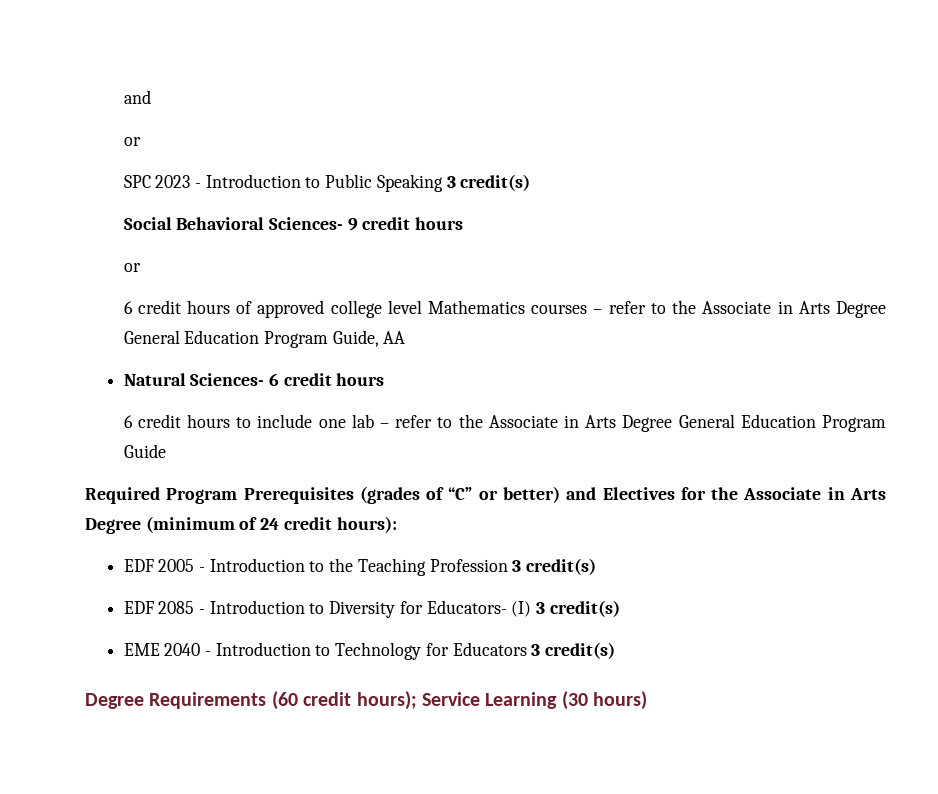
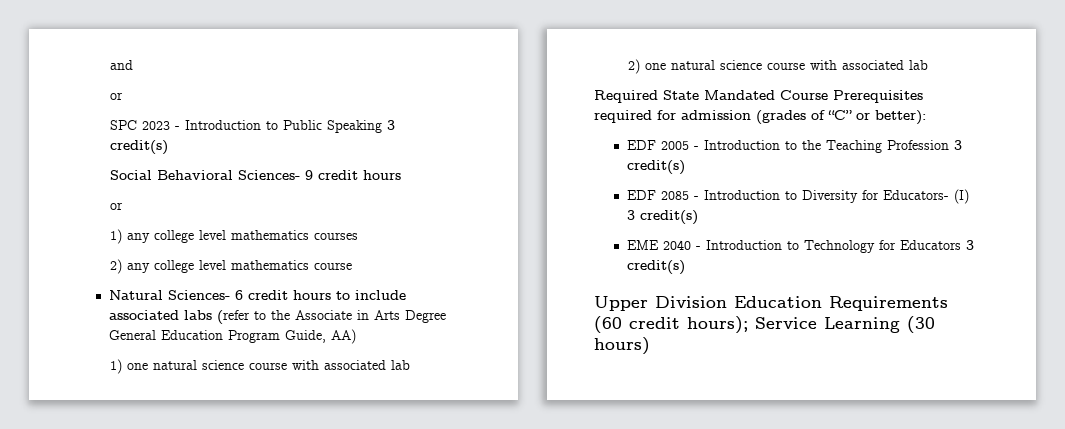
- 6 credit hours of approved college level Mathematics courses – refer to the Associate in Arts Degree General Education Program Guide, AA
- Natural Sciences- 6 credit hours
- 6 credit hours to include one lab – refer to the Associate in Arts Degree General Education Program Guide
- Required Program Prerequisites (grades of “C” or better) and Electives for the Associate in Arts Degree (minimum of 24 credit hours):
+ 1) any college level mathematics courses
+ 2) any college level mathematics course
+ Natural Sciences- 6 credit hours to include associated labs (refer to the Associate in Arts Degree General Education Program Guide, AA)
+ 1) one natural science course with associated lab
+ 2) one natural science course with associated lab
+ Required State Mandated Course Prerequisites required for admission (grades of “C” or better):
- Degree Requirements (60 credit hours); Service Learning (30 hours)
+ Upper Division Education Requirements (60 credit hours); Service Learning (30 hours)

